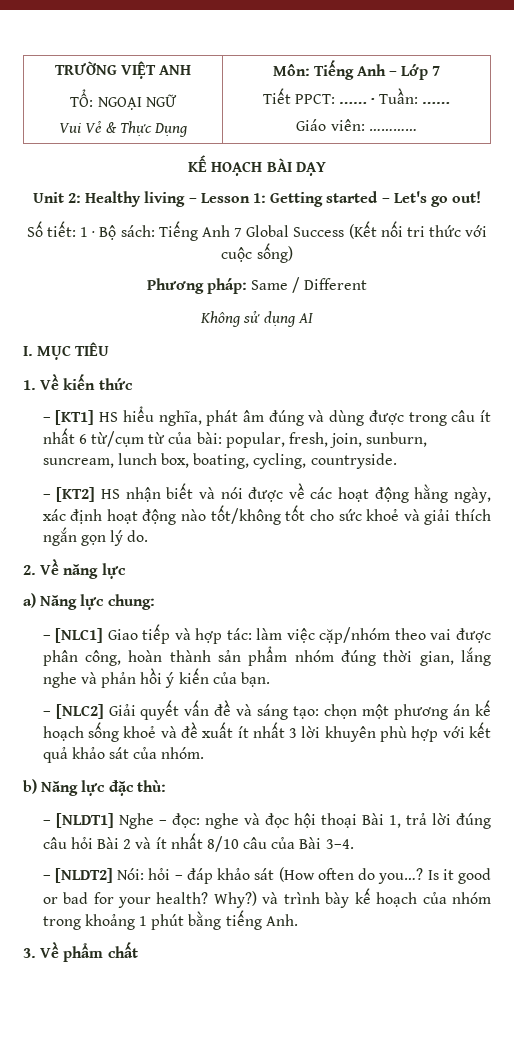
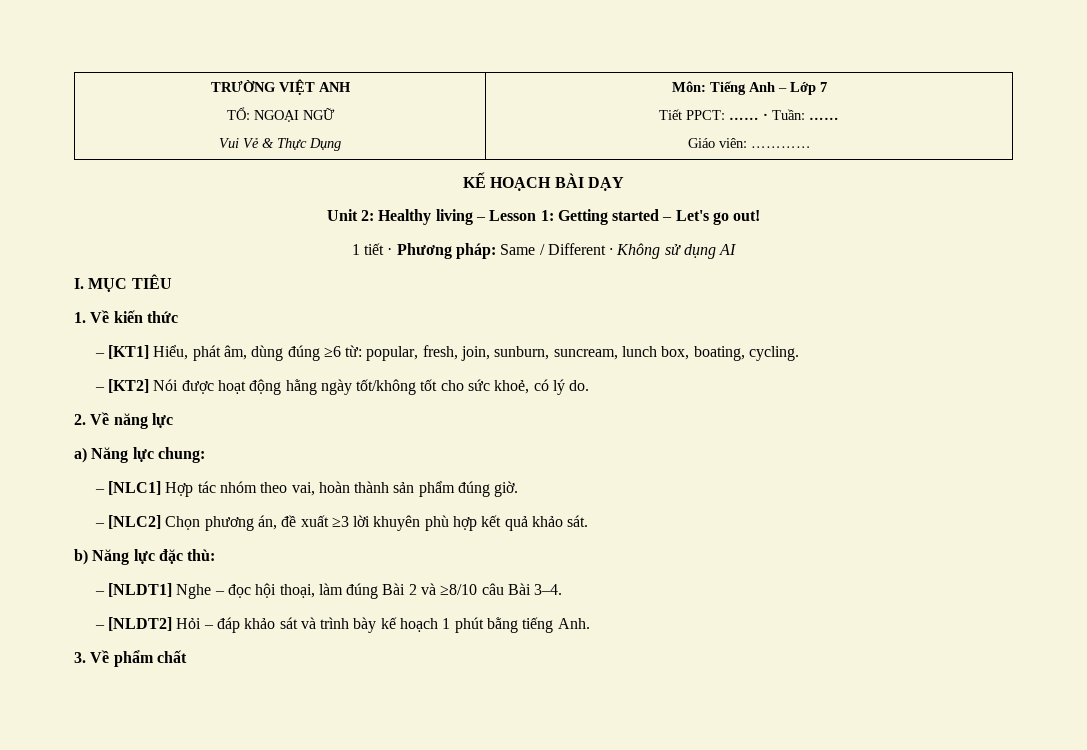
- Số tiết: 1 · Bộ sách: Tiếng Anh 7 Global Success (Kết nối tri thức với cuộc sống)
- Phương pháp: Same / Different
- Không sử dụng AI
+ 1 tiết · Phương pháp: Same / Different · Không sử dụng AI
- – [KT1] HS hiểu nghĩa, phát âm đúng và dùng được trong câu ít nhất 6 từ/cụm từ của bài: popular, fresh, join, sunburn, suncream, lunch box, boating, cycling, countryside.
+ – [KT1] Hiểu, phát âm, dùng đúng ≥6 từ: popular, fresh, join, sunburn, suncream, lunch box, boating, cycling.
- – [KT2] HS nhận biết và nói được về các hoạt động hằng ngày, xác định hoạt động nào tốt/không tốt cho sức khoẻ và giải thích ngắn gọn lý do.
+ – [KT2] Nói được hoạt động hằng ngày tốt/không tốt cho sức khoẻ, có lý do.
- – [NLC1] Giao tiếp và hợp tác: làm việc cặp/nhóm theo vai được phân công, hoàn thành sản phẩm nhóm đúng thời gian, lắng nghe và phản hồi ý kiến của bạn.
- – [NLC2] Giải quyết vấn đề và sáng tạo: chọn một phương án kế hoạch sống khoẻ và đề xuất ít nhất 3 lời khuyên phù hợp với kết quả khảo sát của nhóm.
+ – [NLC1] Hợp tác nhóm theo vai, hoàn thành sản phẩm đúng giờ.
+ – [NLC2] Chọn phương án, đề xuất ≥3 lời khuyên phù hợp kết quả khảo sát.
- – [NLDT1] Nghe – đọc: nghe và đọc hội thoại Bài 1, trả lời đúng câu hỏi Bài 2 và ít nhất 8/10 câu của Bài 3–4.
+ – [NLDT1] Nghe – đọc hội thoại, làm đúng Bài 2 và ≥8/10 câu Bài 3–4.
- – [NLDT2] Nói: hỏi – đáp khảo sát (How often do you…? Is it good or bad for your health? Why?) và trình bày kế hoạch của nhóm trong khoảng 1 phút bằng tiếng Anh.
+ – [NLDT2] Hỏi – đáp khảo sát và trình bày kế hoạch 1 phút bằng tiếng Anh.

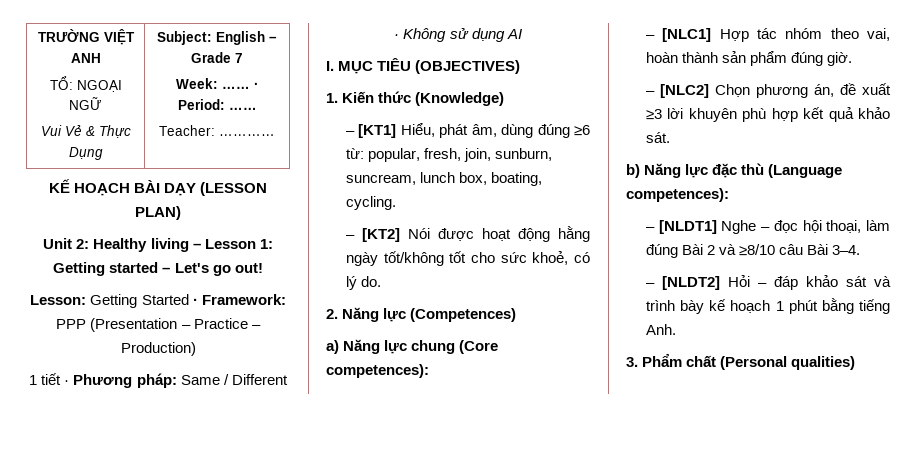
  TRƯỜNG VIỆT ANH
  TỔ: NGOẠI NGỮ
- Vui Vẻ & Thực Dụng | Môn: Tiếng Anh – Lớp 7
- Tiết PPCT: …… · Tuần: ……
- Giáo viên: …………
+ Vui Vẻ & Thực Dụng | Subject: English – Grade 7
+ Week: …… · Period: ……
+ Teacher: …………
- KẾ HOẠCH BÀI DẠY
+ KẾ HOẠCH BÀI DẠY (LESSON PLAN)
+ Lesson: Getting Started · Framework: PPP (Presentation – Practice – Production)
- I. MỤC TIÊU
- 1. Về kiến thức
+ I. MỤC TIÊU (OBJECTIVES)
+ 1. Kiến thức (Knowledge)
- 2. Về năng lực
+ 2. Năng lực (Competences)
- a) Năng lực chung:
+ a) Năng lực chung (Core competences):
- b) Năng lực đặc thù:
+ b) Năng lực đặc thù (Language competences):
- 3. Về phẩm chất
+ 3. Phẩm chất (Personal qualities)

